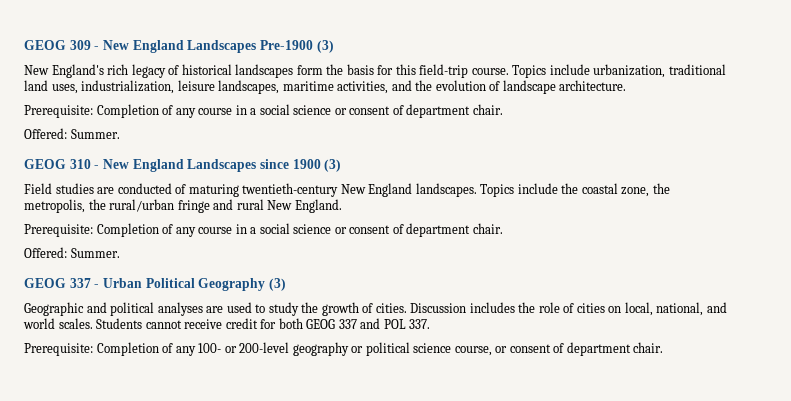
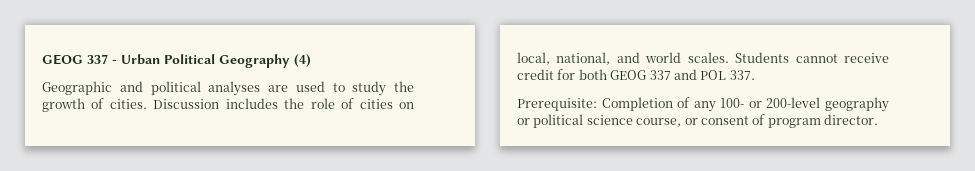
- GEOG 309 - New England Landscapes Pre-1900 (3)
- New England's rich legacy of historical landscapes form the basis for this field-trip course. Topics include urbanization, traditional land uses, industrialization, leisure landscapes, maritime activities, and the evolution of landscape architecture.
- Prerequisite: Completion of any course in a social science or consent of department chair.
- Offered: Summer.
- GEOG 310 - New England Landscapes since 1900 (3)
- Field studies are conducted of maturing twentieth-century New England landscapes. Topics include the coastal zone, the metropolis, the rural/urban fringe and rural New England.
- Prerequisite: Completion of any course in a social science or consent of department chair.
- Offered: Summer.
- GEOG 337 - Urban Political Geography (3)
+ GEOG 337 - Urban Political Geography (4)
- Prerequisite: Completion of any 100- or 200-level geography or political science course, or consent of department chair.
+ Prerequisite: Completion of any 100- or 200-level geography or political science course, or consent of program director.

